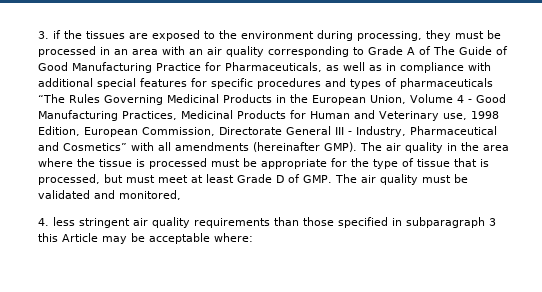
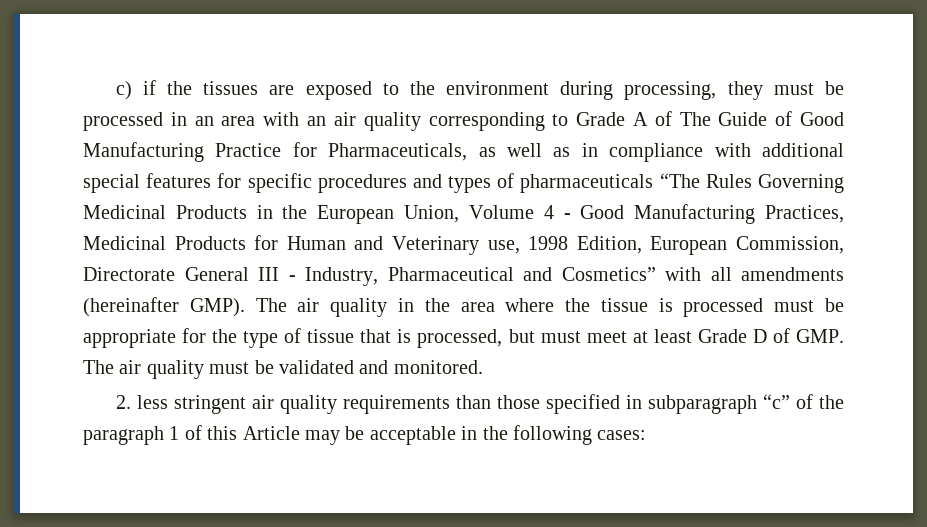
- 3. if the tissues are exposed to the environment during processing, they must be processed in an area with an air quality corresponding to Grade A of The Guide of Good Manufacturing Practice for Pharmaceuticals, as well as in compliance with additional special features for specific procedures and types of pharmaceuticals “The Rules Governing Medicinal Products in the European Union, Volume 4 - Good Manufacturing Practices, Medicinal Products for Human and Veterinary use, 1998 Edition, European Commission, Directorate General III - Industry, Pharmaceutical and Cosmetics” with all amendments (hereinafter GMP).
+ c) if the tissues are exposed to the environment during processing, they must be processed in an area with an air quality corresponding to Grade A of The Guide of Good Manufacturing Practice for Pharmaceuticals, as well as in compliance with additional special features for specific procedures and types of pharmaceuticals “The Rules Governing Medicinal Products in the European Union, Volume 4 - Good Manufacturing Practices, Medicinal Products for Human and Veterinary use, 1998 Edition, European Commission, Directorate General III - Industry, Pharmaceutical and Cosmetics” with all amendments (hereinafter GMP).
- The air quality in the area where the tissue is processed must be appropriate for the type of tissue that is processed, but must meet at least Grade D of GMP. The air quality must be validated and monitored,
- 4. less stringent air quality requirements than those specified in subparagraph 3 this Article may be acceptable where:
+ The air quality in the area where the tissue is processed must be appropriate for the type of tissue that is processed, but must meet at least Grade D of GMP. The air quality must be validated and monitored.
+ 2. less stringent air quality requirements than those specified in subparagraph “c” of the paragraph 1 of this Article may be acceptable in the following cases:

